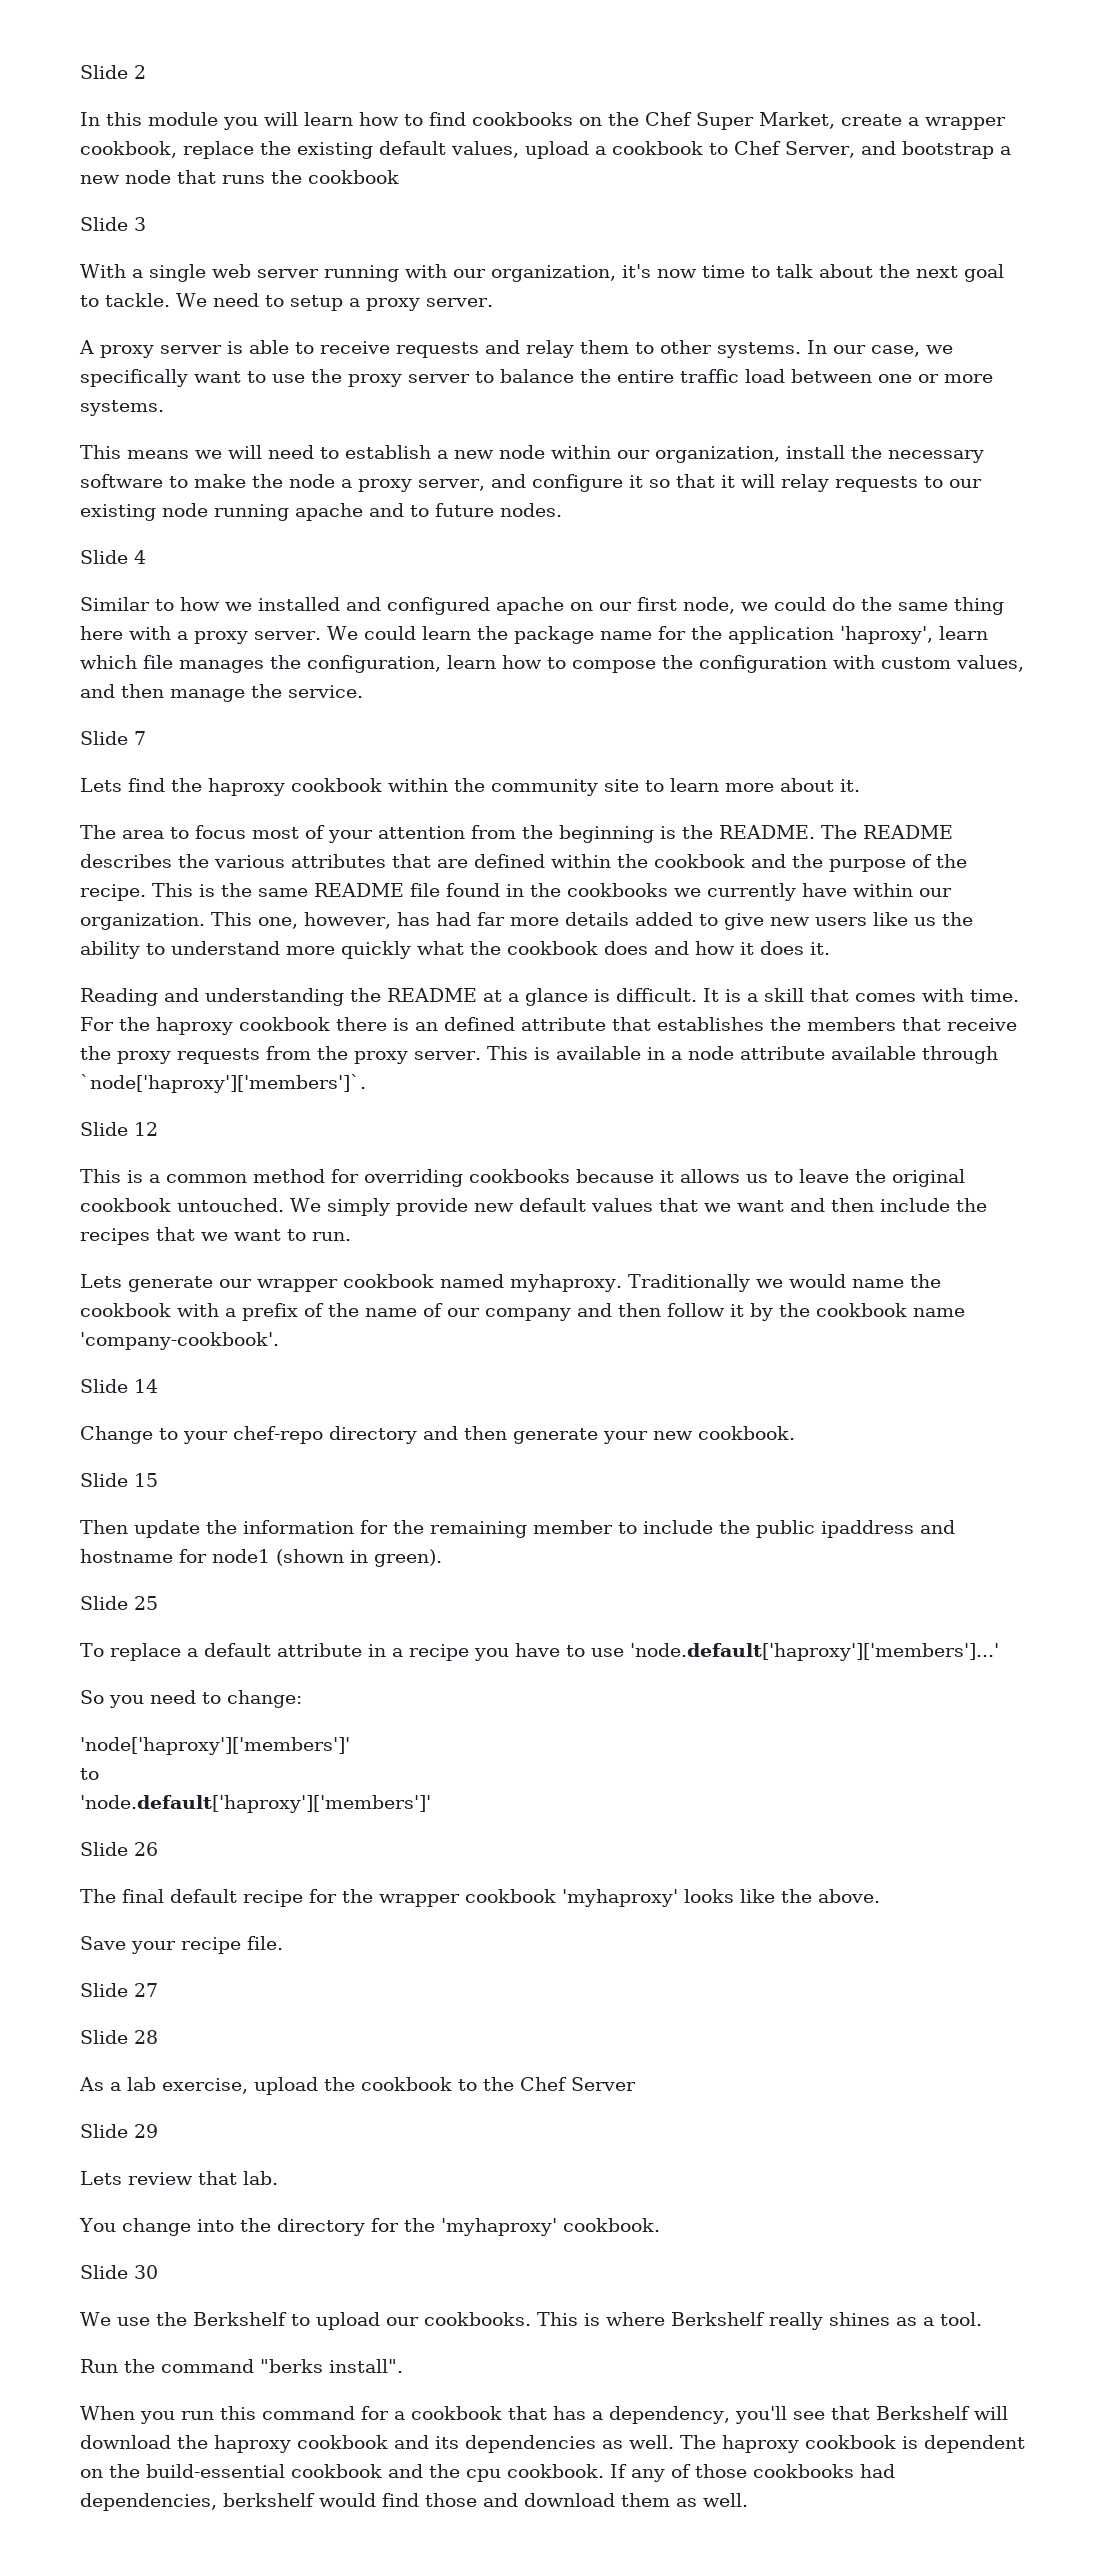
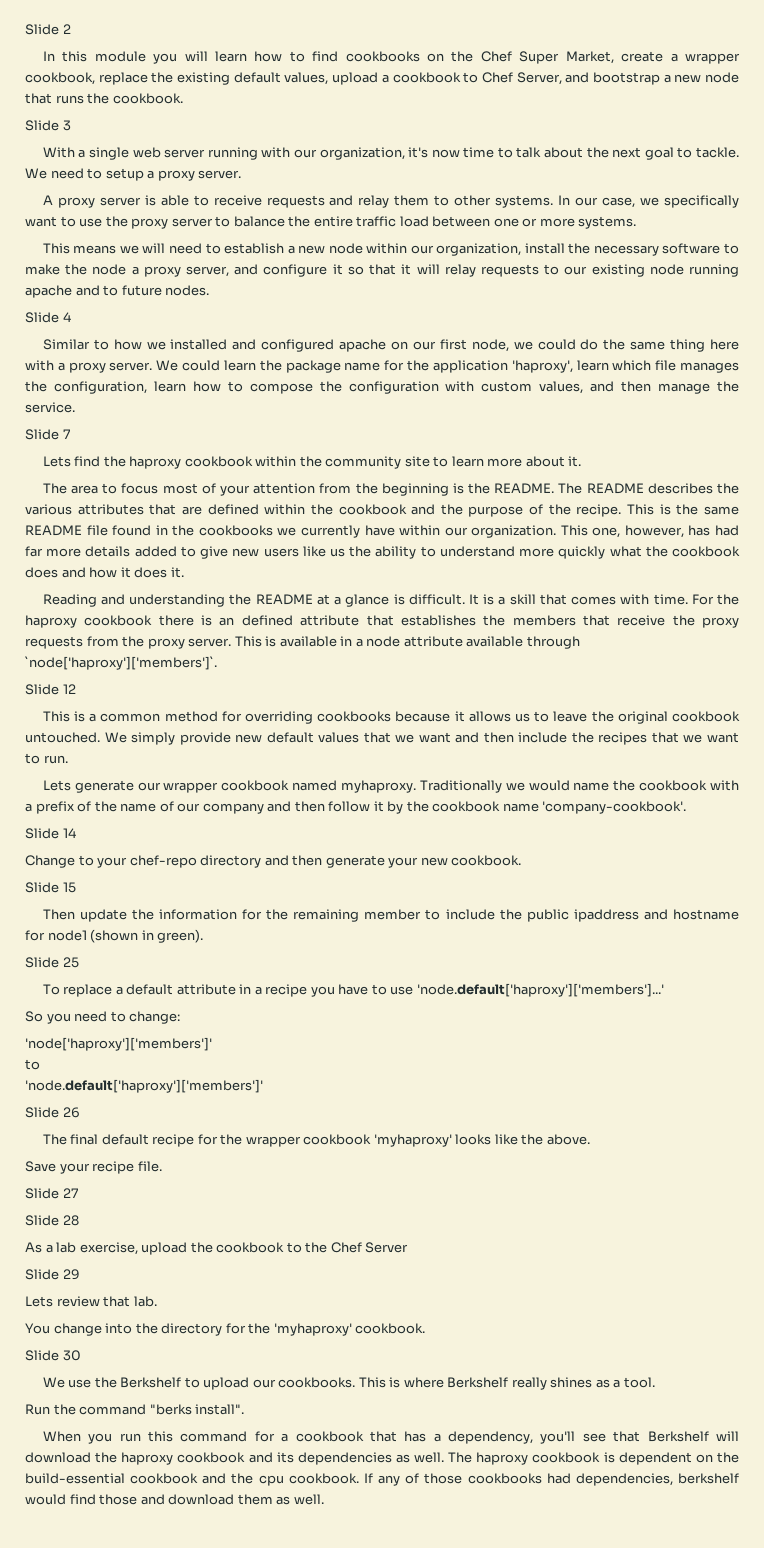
- In this module you will learn how to find cookbooks on the Chef Super Market, create a wrapper cookbook, replace the existing default values, upload a cookbook to Chef Server, and bootstrap a new node that runs the cookbook
+ In this module you will learn how to find cookbooks on the Chef Super Market, create a wrapper cookbook, replace the existing default values, upload a cookbook to Chef Server, and bootstrap a new node that runs the cookbook.

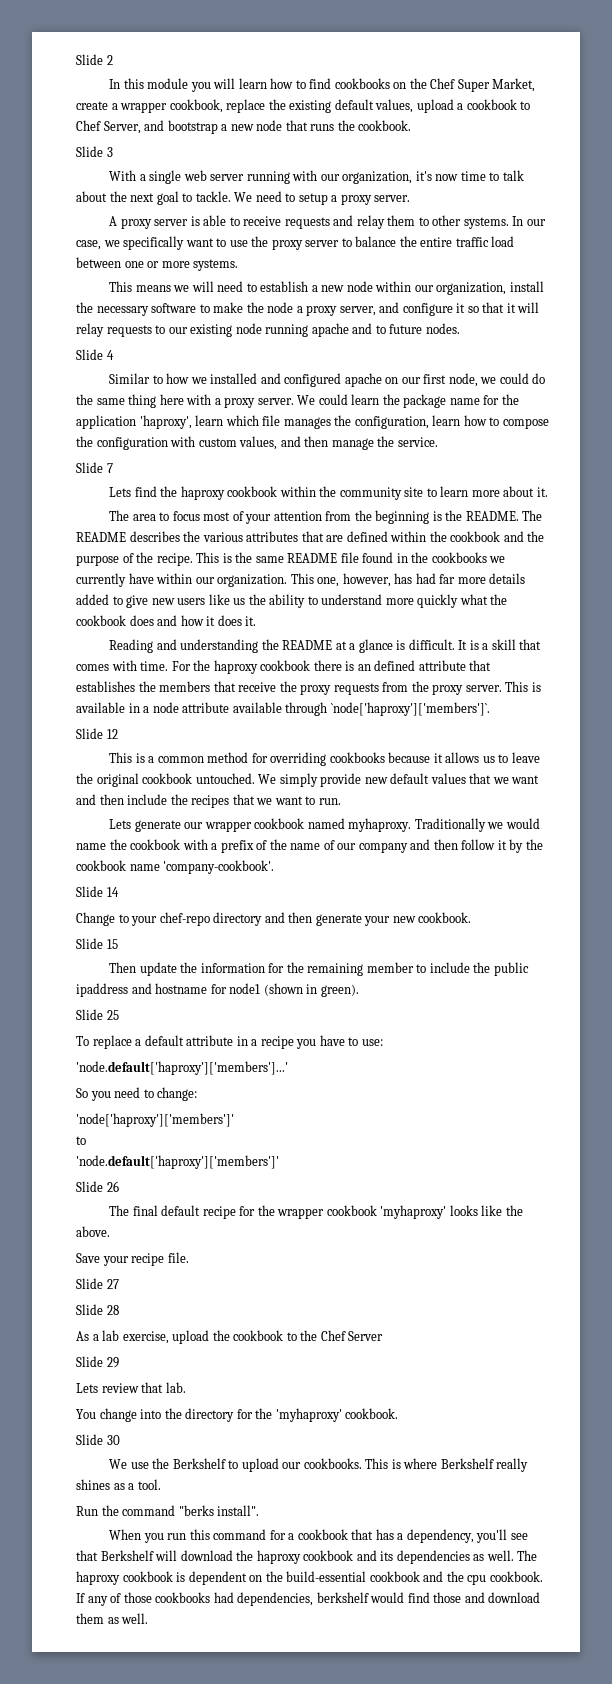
- To replace a default attribute in a recipe you have to use 'node.default['haproxy']['members']...'
+ To replace a default attribute in a recipe you have to use:
+ 'node.default['haproxy']['members']...'

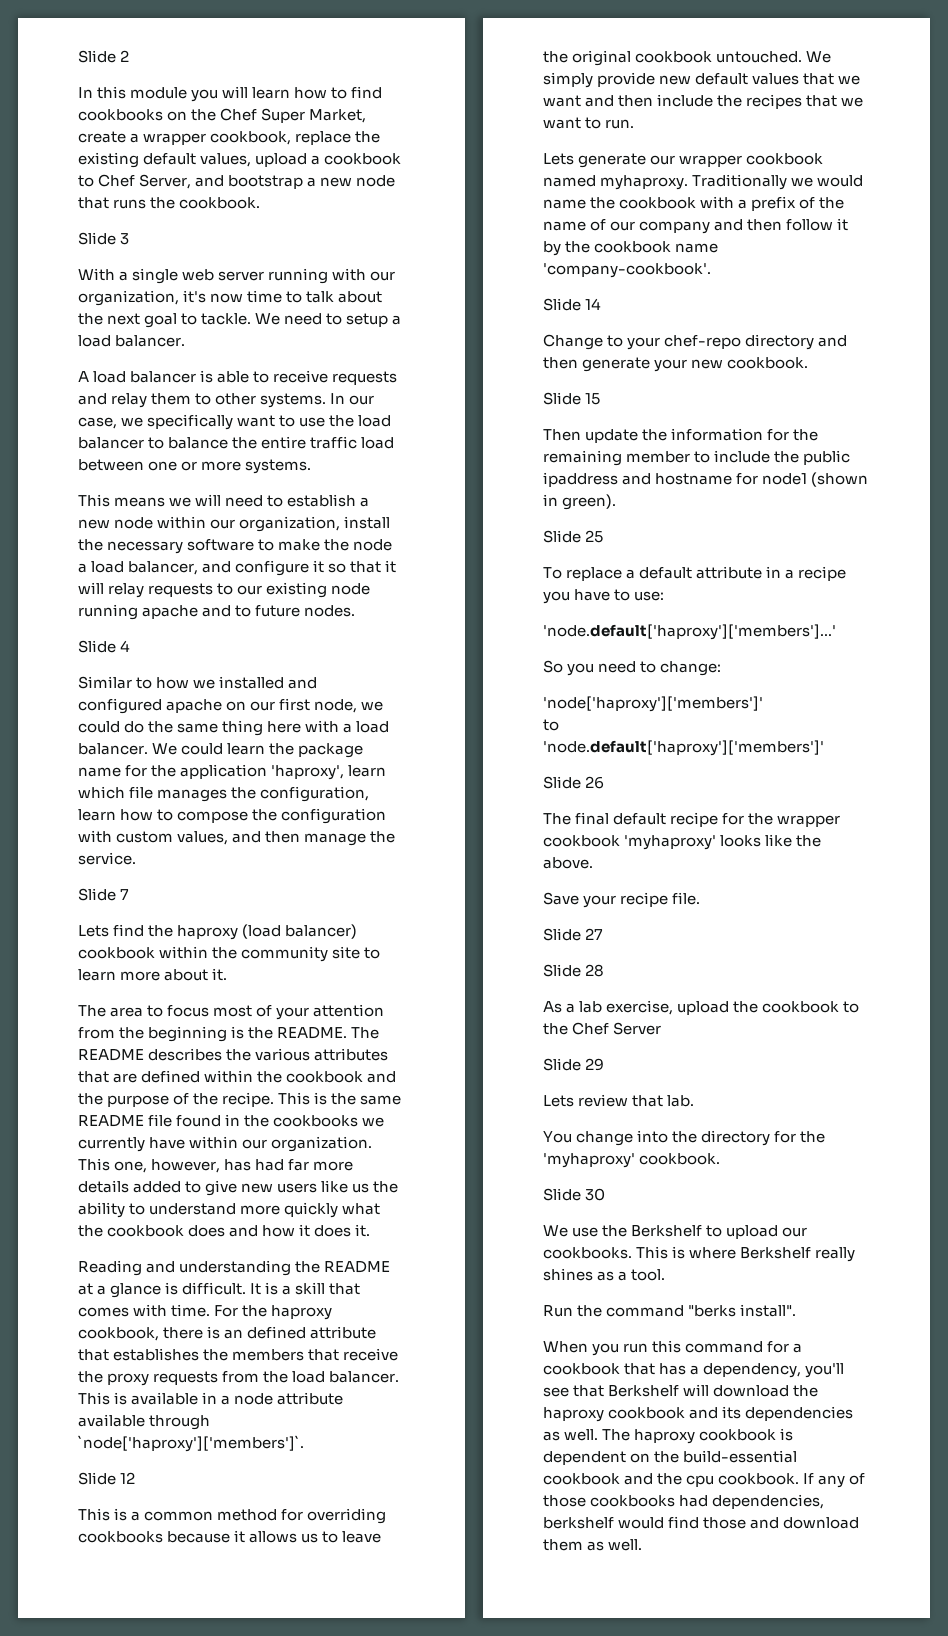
- We need to setup a proxy server.
+ We need to setup a load balancer.
- A proxy server is able to receive requests and relay them to other systems.
+ A load balancer is able to receive requests and relay them to other systems.
- In our case, we specifically want to use the proxy server to balance the entire traffic load between one or more systems.
+ In our case, we specifically want to use the load balancer to balance the entire traffic load between one or more systems.
- This means we will need to establish a new node within our organization, install the necessary software to make the node a proxy server, and configure it so that it will relay requests to our existing node running apache and to future nodes.
+ This means we will need to establish a new node within our organization, install the necessary software to make the node a load balancer, and configure it so that it will relay requests to our existing node running apache and to future nodes.
- Similar to how we installed and configured apache on our first node, we could do the same thing here with a proxy server.
+ Similar to how we installed and configured apache on our first node, we could do the same thing here with a load balancer.
- Lets find the haproxy cookbook within the community site to learn more about it.
+ Lets find the haproxy (load balancer) cookbook within the community site to learn more about it.
- For the haproxy cookbook there is an defined attribute that establishes the members that receive the proxy requests from the proxy server.
+ For the haproxy cookbook, there is an defined attribute that establishes the members that receive the proxy requests from the load balancer.

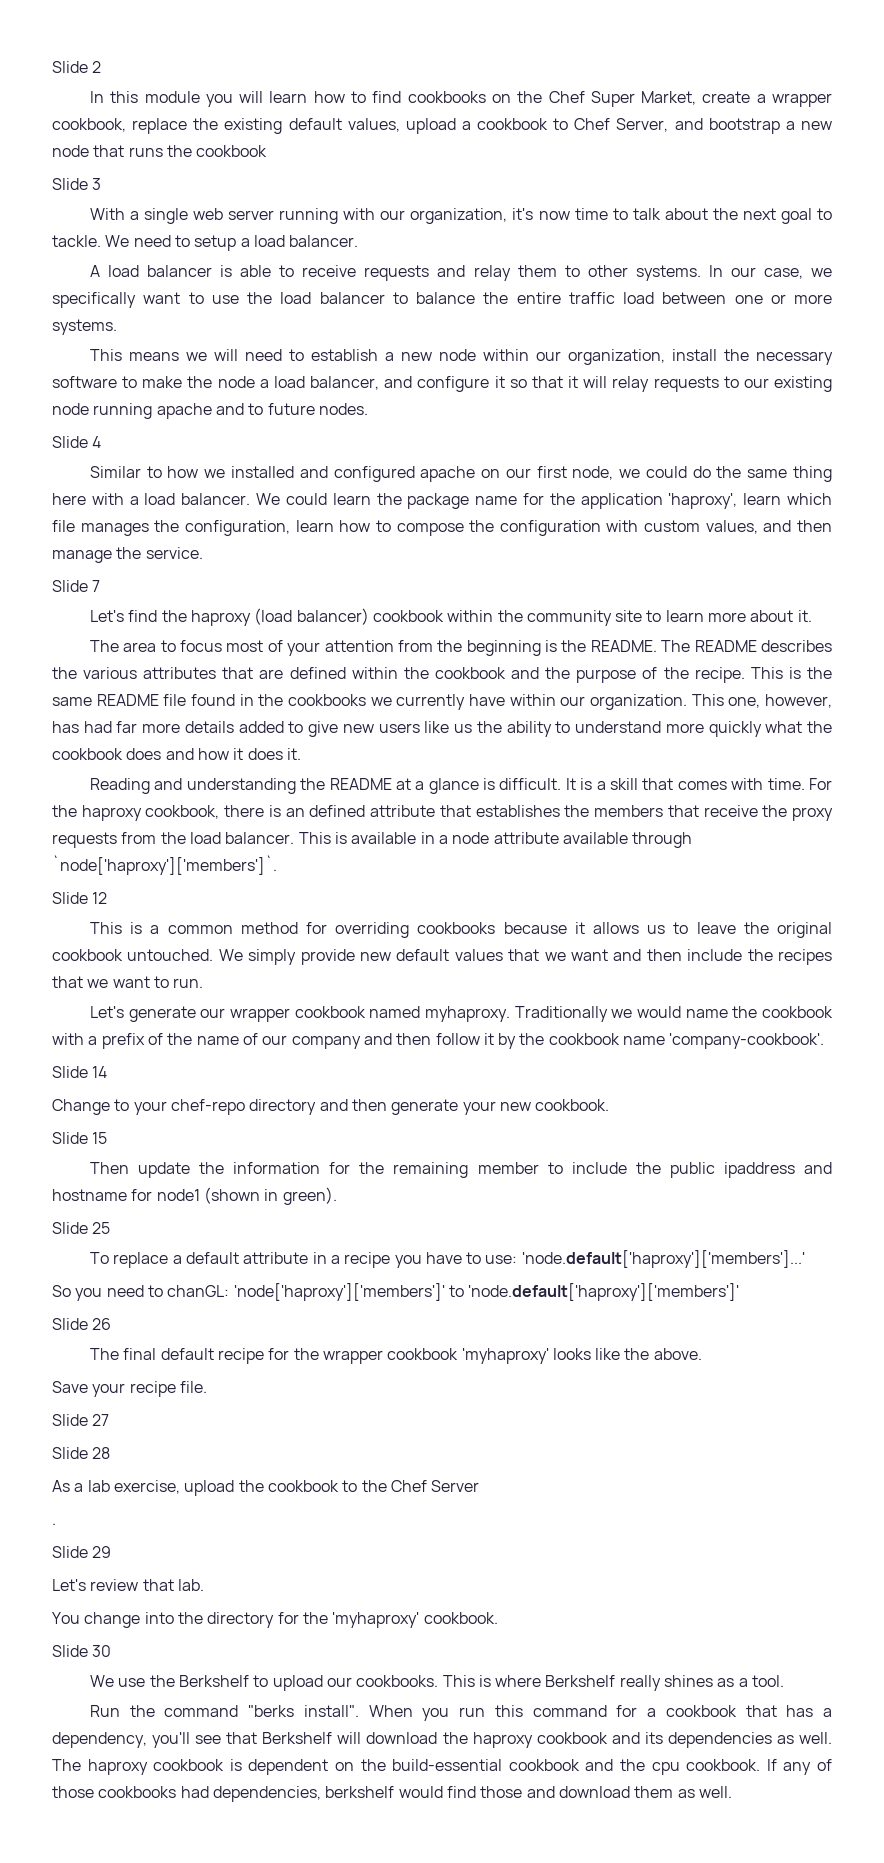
- In this module you will learn how to find cookbooks on the Chef Super Market, create a wrapper cookbook, replace the existing default values, upload a cookbook to Chef Server, and bootstrap a new node that runs the cookbook.
+ In this module you will learn how to find cookbooks on the Chef Super Market, create a wrapper cookbook, replace the existing default values, upload a cookbook to Chef Server, and bootstrap a new node that runs the cookbook
- Lets find the haproxy (load balancer) cookbook within the community site to learn more about it.
+ Let's find the haproxy (load balancer) cookbook within the community site to learn more about it.
- Lets generate our wrapper cookbook named myhaproxy.
+ Let's generate our wrapper cookbook named myhaproxy.
- To replace a default attribute in a recipe you have to use:
- 'node.default['haproxy']['members']...'
+ To replace a default attribute in a recipe you have to use: 'node.default['haproxy']['members']...'
- So you need to change:
- 'node['haproxy']['members']'
- to
- 'node.default['haproxy']['members']'
+ So you need to chanGL: 'node['haproxy']['members']' to 'node.default['haproxy']['members']'
+ .
- Lets review that lab.
+ Let's review that lab.
- Run the command "berks install".
- When you run this command for a cookbook that has a dependency, you'll see that Berkshelf will download the haproxy cookbook and its dependencies as well.
+ Run the command "berks install". When you run this command for a cookbook that has a dependency, you'll see that Berkshelf will download the haproxy cookbook and its dependencies as well.

